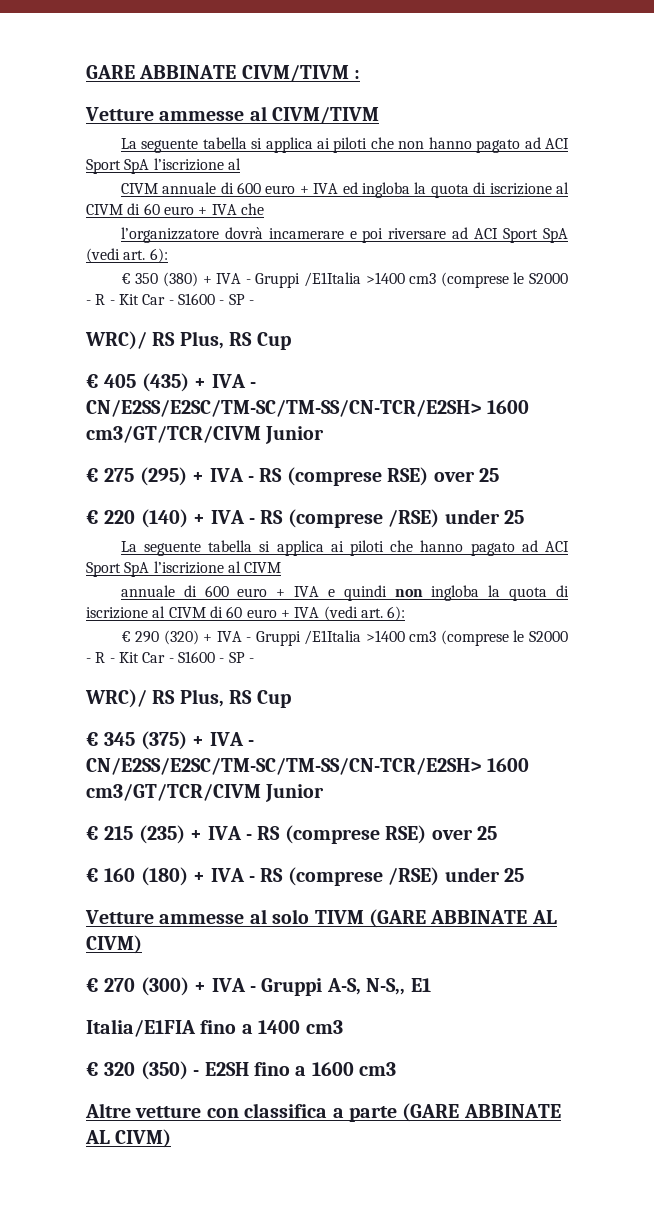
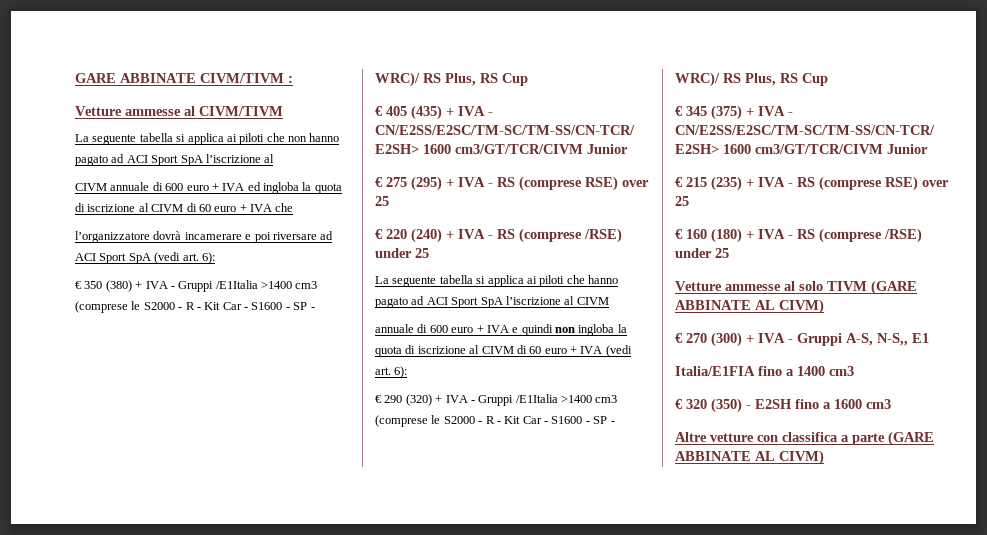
- € 220 (140) + IVA - RS (comprese /RSE) under 25
+ € 220 (240) + IVA - RS (comprese /RSE) under 25

